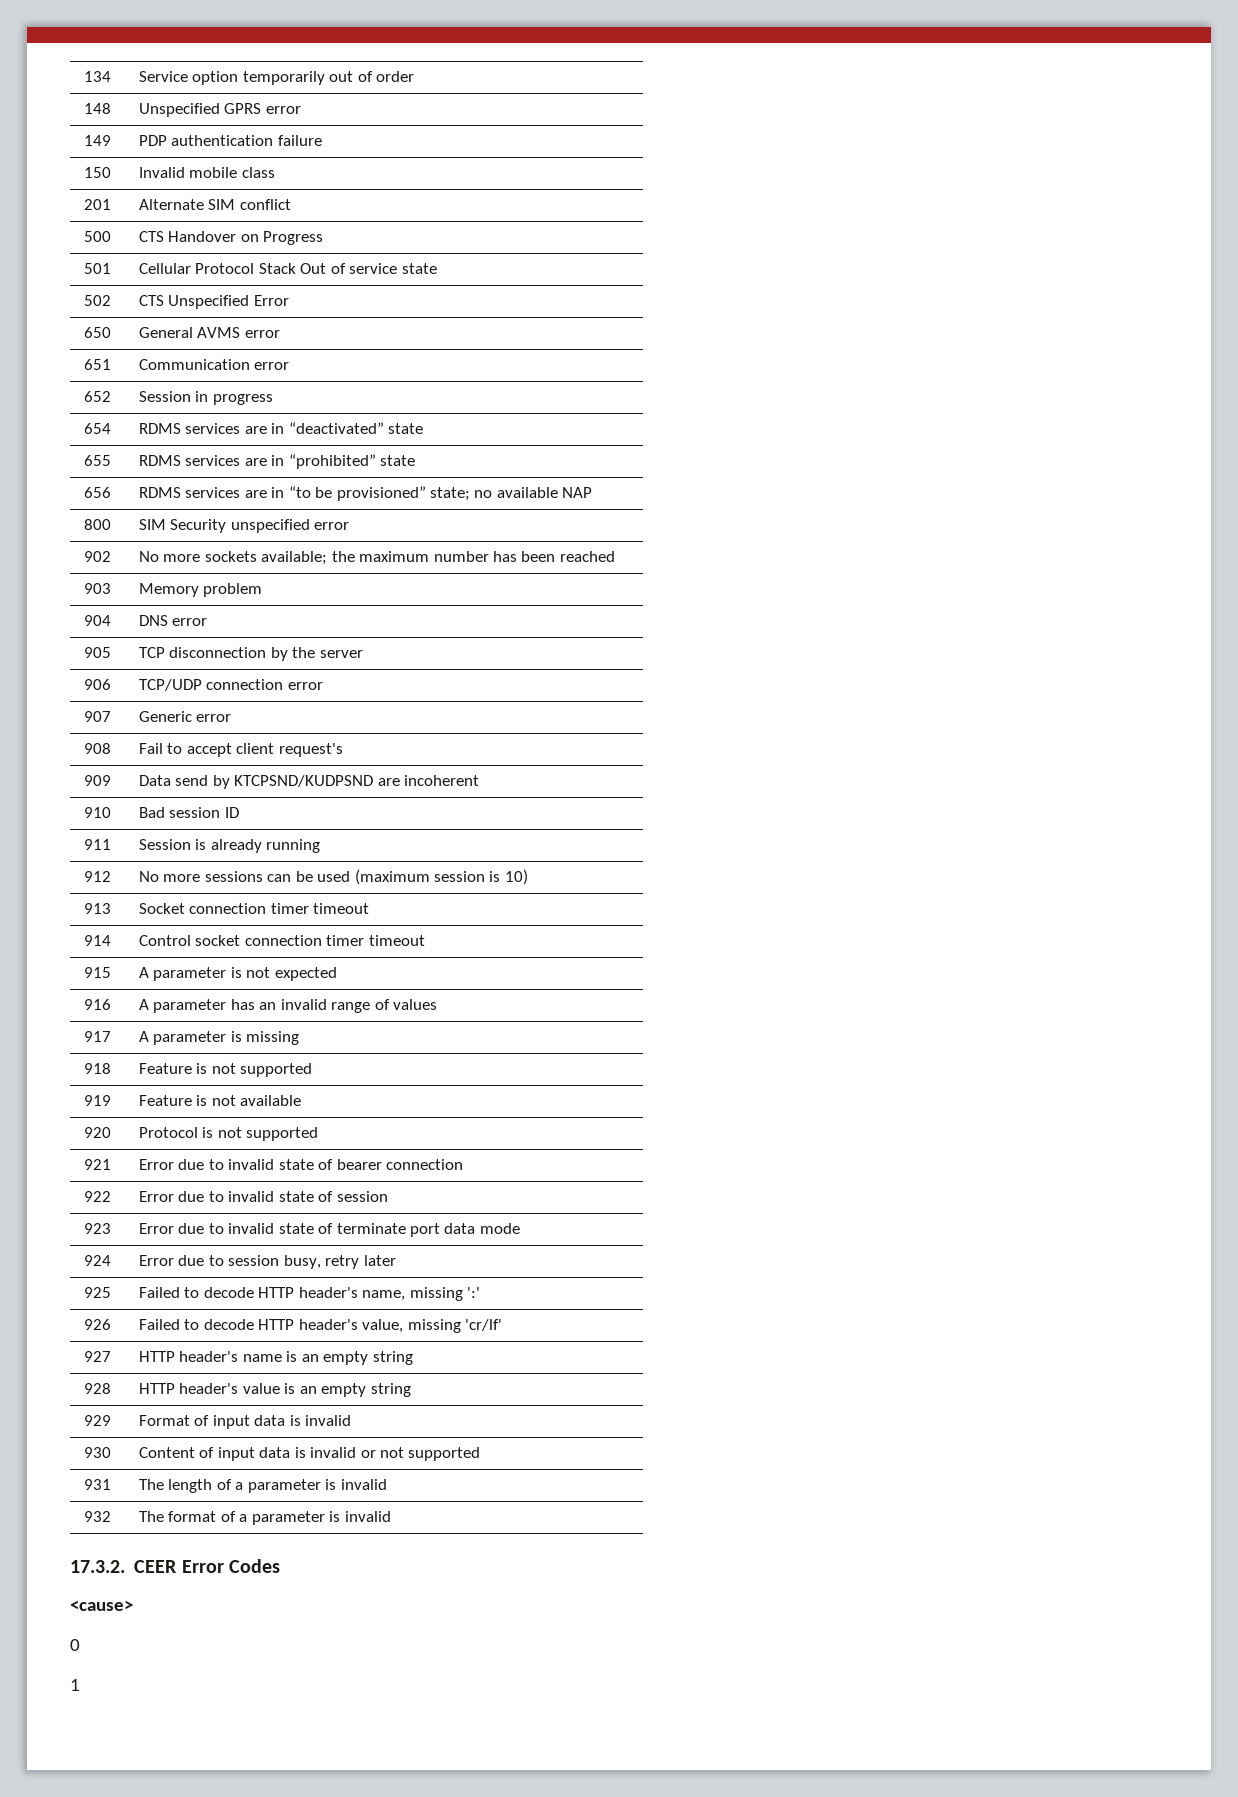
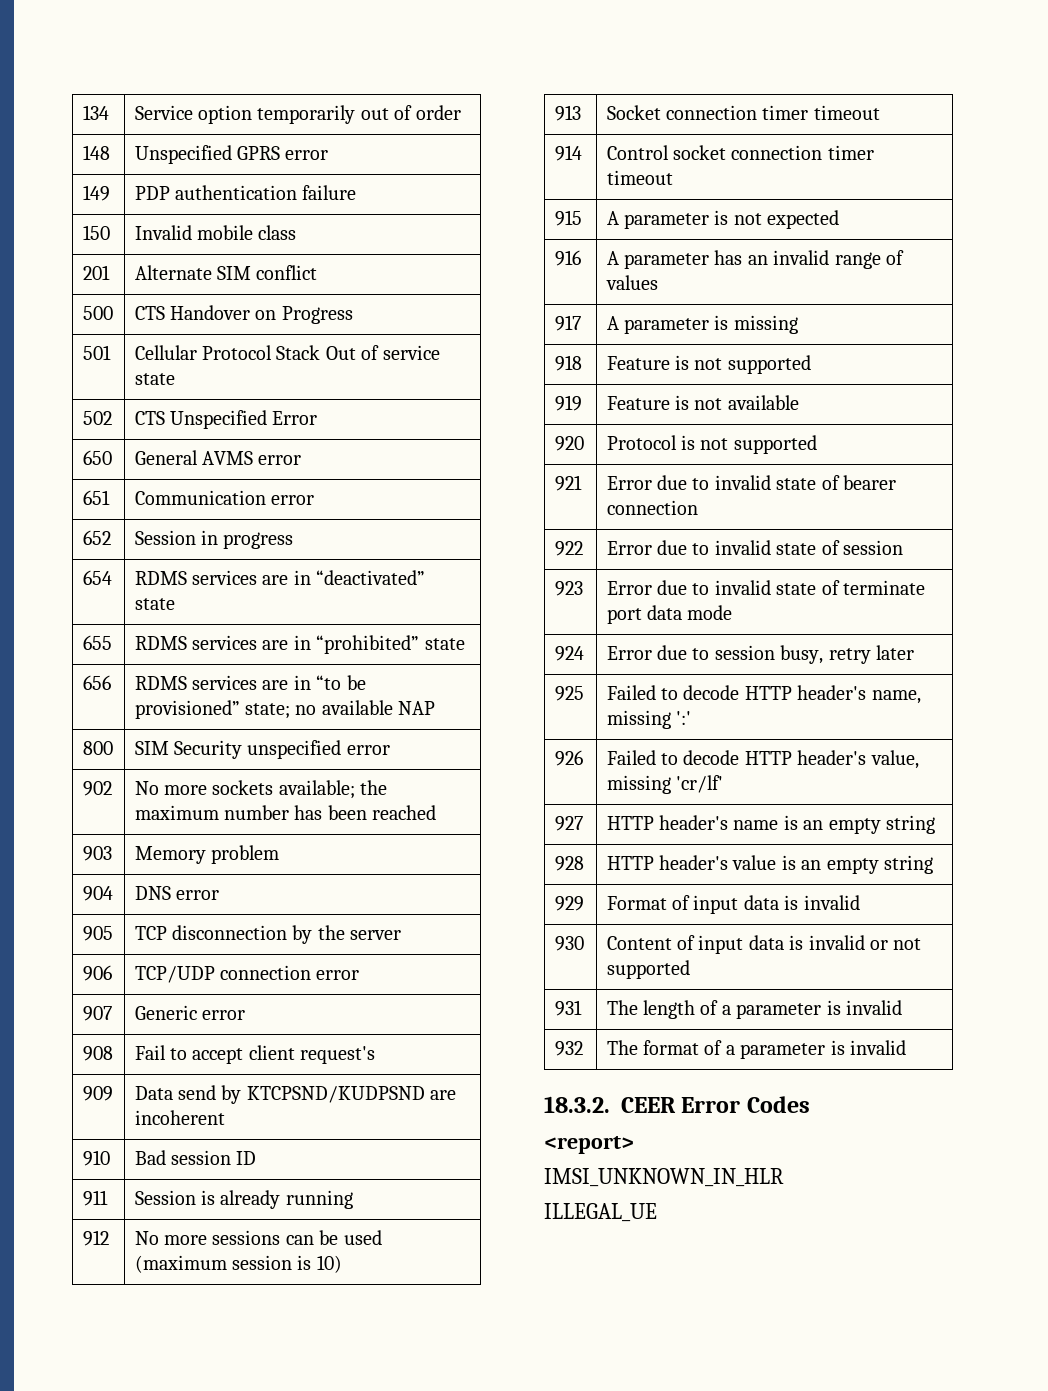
- 17.3.2. CEER Error Codes
+ 18.3.2. CEER Error Codes
- <cause>
- 0
- 1
+ <report>
+ IMSI_UNKNOWN_IN_HLR
+ ILLEGAL_UE

